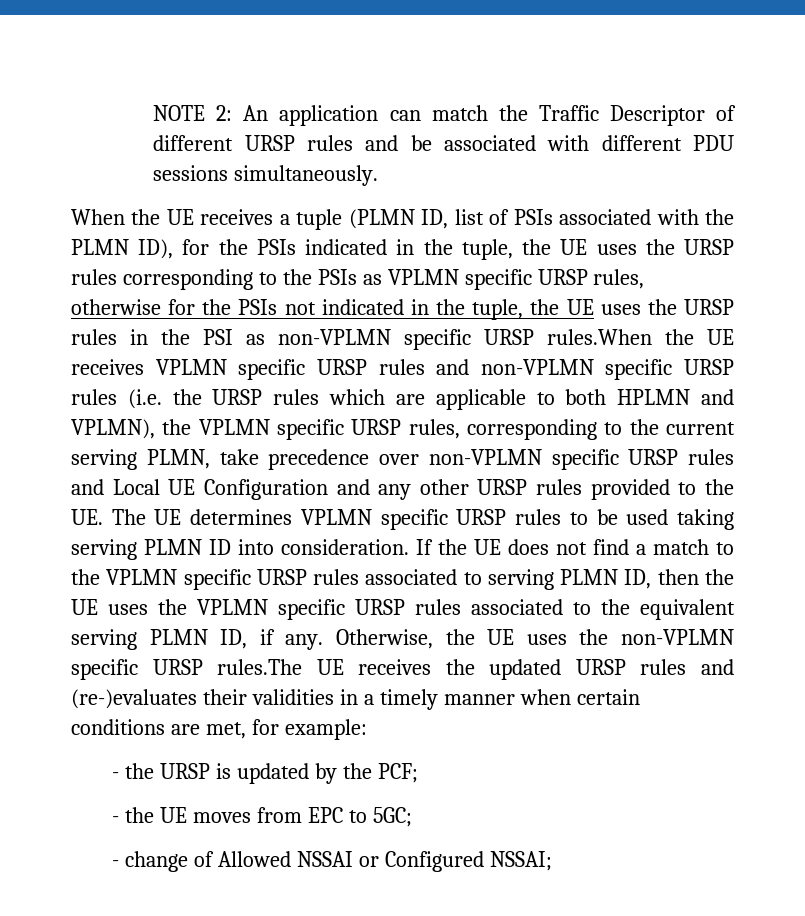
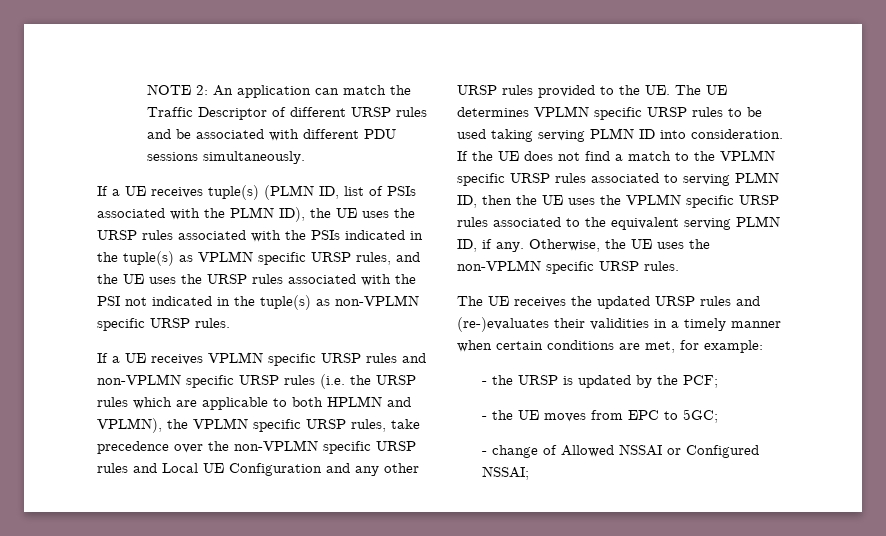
- When the UE receives a tuple (PLMN ID, list of PSIs associated with the PLMN ID), for the PSIs indicated in the tuple, the UE uses the URSP rules corresponding to the PSIs as VPLMN specific URSP rules, otherwise for the PSIs not indicated in the tuple, the UE uses the URSP rules in the PSI as non-VPLMN specific URSP rules.When the UE receives VPLMN specific URSP rules and non-VPLMN specific URSP rules (i.e. the URSP rules which are applicable to both HPLMN and VPLMN), the VPLMN specific URSP rules, corresponding to the current serving PLMN, take precedence over non-VPLMN specific URSP rules and Local UE Configuration and any other URSP rules provided to the UE. The UE determines VPLMN specific URSP rules to be used taking serving PLMN ID into consideration.
+ If a UE receives tuple(s) (PLMN ID, list of PSIs associated with the PLMN ID), the UE uses the URSP rules associated with the PSIs indicated in the tuple(s) as VPLMN specific URSP rules, and the UE uses the URSP rules associated with the PSI not indicated in the tuple(s) as non-VPLMN specific URSP rules.
+ If a UE receives VPLMN specific URSP rules and non-VPLMN specific URSP rules (i.e. the URSP rules which are applicable to both HPLMN and VPLMN), the VPLMN specific URSP rules, take precedence over the non-VPLMN specific URSP rules and Local UE Configuration and any other URSP rules provided to the UE. The UE determines VPLMN specific URSP rules to be used taking serving PLMN ID into consideration.
- Otherwise, the UE uses the non-VPLMN specific URSP rules.The UE receives the updated URSP rules and (re-)evaluates their validities in a timely manner when certain conditions are met, for example:
+ Otherwise, the UE uses the non-VPLMN specific URSP rules.
+ The UE receives the updated URSP rules and (re-)evaluates their validities in a timely manner when certain conditions are met, for example:

